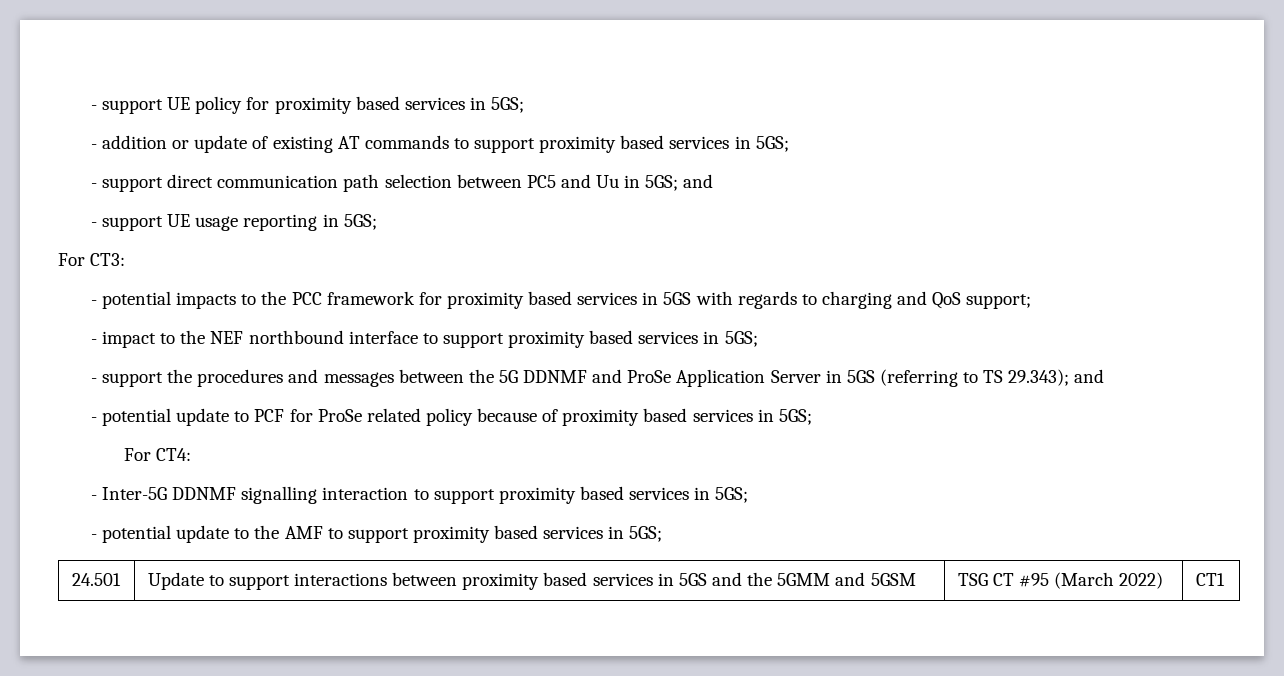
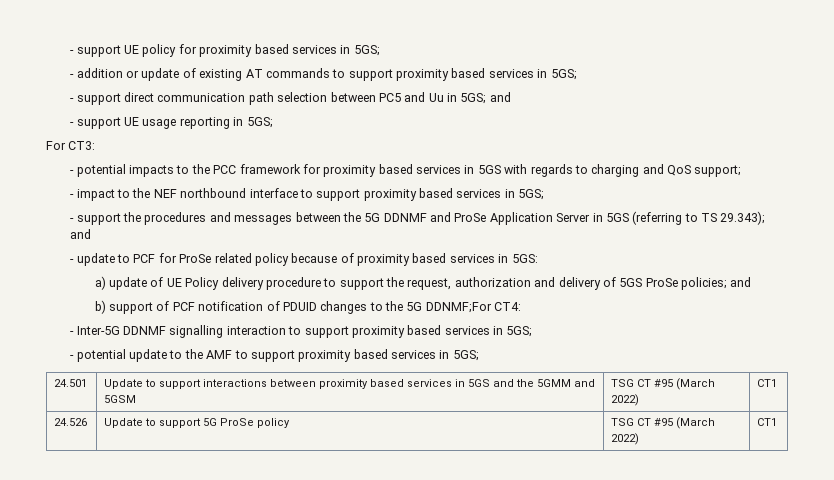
- - potential update to PCF for ProSe related policy because of proximity based services in 5GS;
- For CT4:
+ - update to PCF for ProSe related policy because of proximity based services in 5GS:
+ a) update of UE Policy delivery procedure to support the request, authorization and delivery of 5GS ProSe policies; and
+ b) support of PCF notification of PDUID changes to the 5G DDNMF;For CT4:
+ 24.526 | Update to support 5G ProSe policy | TSG CT #95 (March 2022) | CT1

